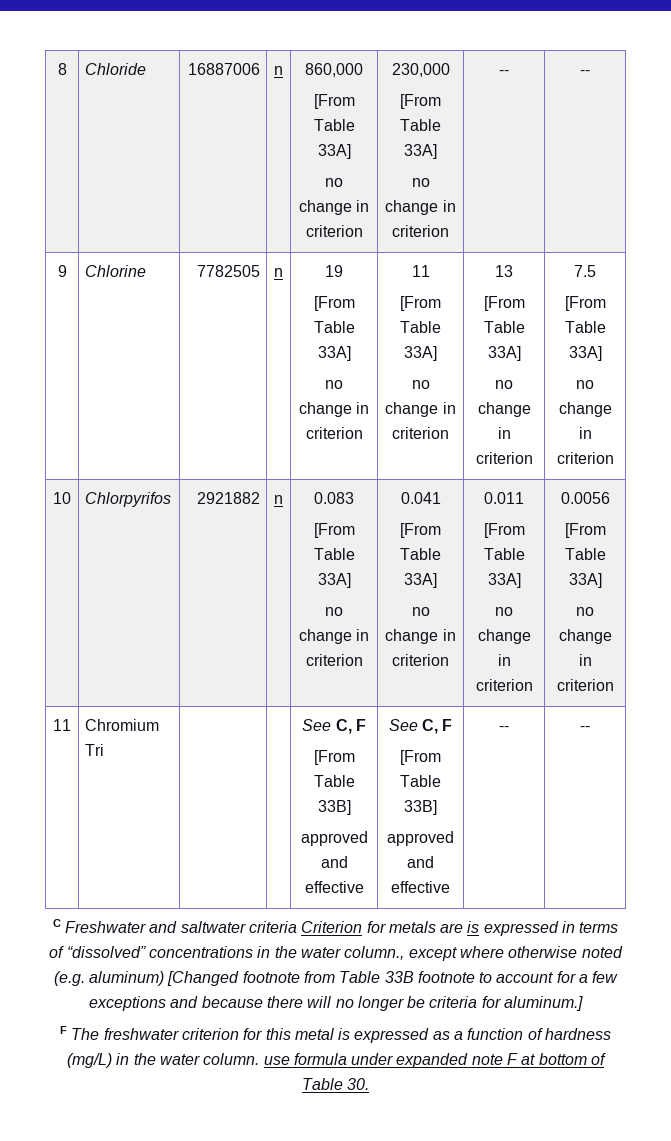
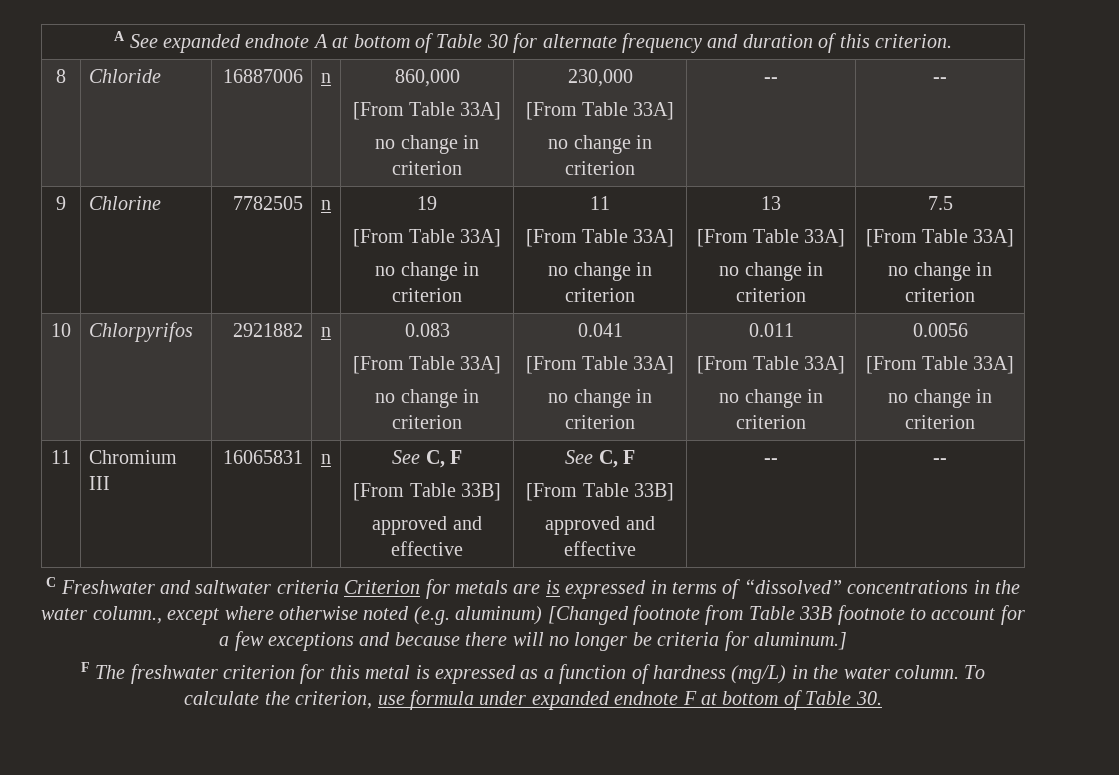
+ A See expanded endnote A at bottom of Table 30 for alternate frequency and duration of this criterion.
- 11 | Chromium Tri | | | See C, F
+ 11 | Chromium III | 16065831 | n | See C, F
- F The freshwater criterion for this metal is expressed as a function of hardness (mg/L) in the water column. use formula under expanded note F at bottom of Table 30.
+ F The freshwater criterion for this metal is expressed as a function of hardness (mg/L) in the water column. To calculate the criterion, use formula under expanded endnote F at bottom of Table 30.

